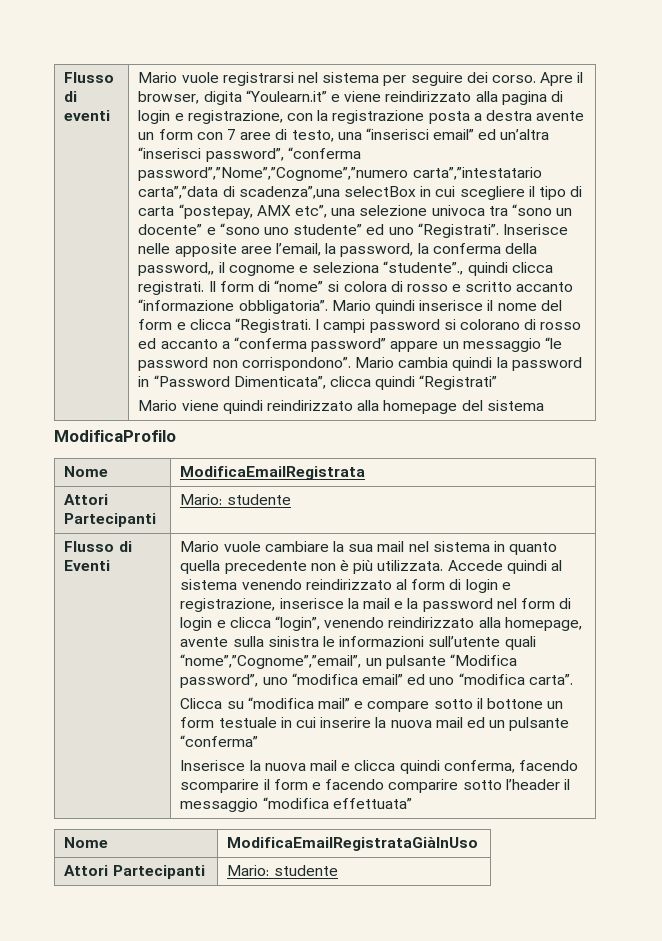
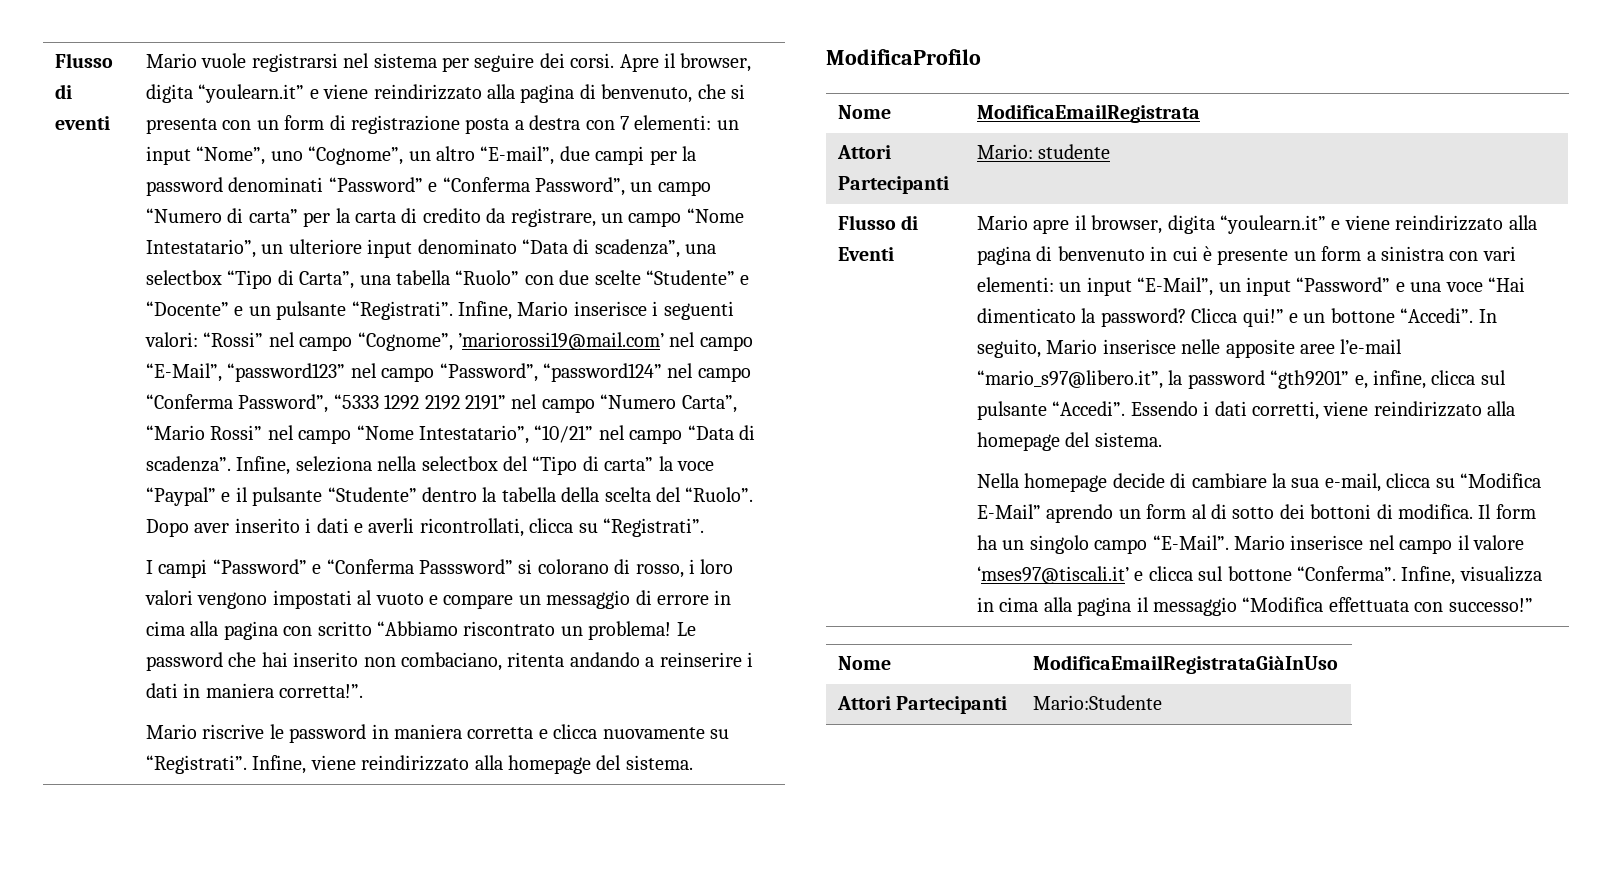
- Mario vuole registrarsi nel sistema per seguire dei corso.
+ Mario vuole registrarsi nel sistema per seguire dei corsi.
- Apre il browser, digita “Youlearn.it” e viene reindirizzato alla pagina di login e registrazione, con la registrazione posta a destra avente un form con 7 aree di testo, una “inserisci email” ed un’altra “inserisci password”, “conferma password”,”Nome”,”Cognome”,”numero carta”,”intestatario carta”,”data di scadenza”,una selectBox in cui scegliere il tipo di carta “postepay, AMX etc”, una selezione univoca tra “sono un docente” e “sono uno studente” ed uno “Registrati”. Inserisce nelle apposite aree l’email, la password, la conferma della password,, il cognome e seleziona “studente”., quindi clicca registrati. Il form di “nome” si colora di rosso e scritto accanto “informazione obbligatoria”. Mario quindi inserisce il nome del form e clicca “Registrati. I campi password si colorano di rosso ed accanto a “conferma password” appare un messaggio “le password non corrispondono”. Mario cambia quindi la password in “Password Dimenticata”, clicca quindi “Registrati”
- Mario viene quindi reindirizzato alla homepage del sistema
+ Apre il browser, digita “youlearn.it” e viene reindirizzato alla pagina di benvenuto, che si presenta con un form di registrazione posta a destra con 7 elementi: un input “Nome”, uno “Cognome”, un altro “E-mail”, due campi per la password denominati “Password” e “Conferma Password”, un campo “Numero di carta” per la carta di credito da registrare, un campo “Nome Intestatario”, un ulteriore input denominato “Data di scadenza”, una selectbox “Tipo di Carta”, una tabella “Ruolo” con due scelte “Studente” e “Docente” e un pulsante “Registrati”. Infine, Mario inserisce i seguenti valori: “Rossi” nel campo “Cognome”, ’mariorossi19@mail.com’ nel campo “E-Mail”, “password123” nel campo “Password”, “password124” nel campo “Conferma Password”, “5333 1292 2192 2191” nel campo “Numero Carta”, “Mario Rossi” nel campo “Nome Intestatario”, “10/21” nel campo “Data di scadenza”. Infine, seleziona nella selectbox del “Tipo di carta” la voce “Paypal” e il pulsante “Studente” dentro la tabella della scelta del “Ruolo”. Dopo aver inserito i dati e averli ricontrollati, clicca su “Registrati”.
+ I campi “Password” e “Conferma Passsword” si colorano di rosso, i loro valori vengono impostati al vuoto e compare un messaggio di errore in cima alla pagina con scritto “Abbiamo riscontrato un problema! Le password che hai inserito non combaciano, ritenta andando a reinserire i dati in maniera corretta!”.
+ Mario riscrive le password in maniera corretta e clicca nuovamente su “Registrati”. Infine, viene reindirizzato alla homepage del sistema.
- Mario vuole cambiare la sua mail nel sistema in quanto quella precedente non è più utilizzata. Accede quindi al sistema venendo reindirizzato al form di login e registrazione, inserisce la mail e la password nel form di login e clicca “login”, venendo reindirizzato alla homepage, avente sulla sinistra le informazioni sull’utente quali “nome”,”Cognome”,”email”, un pulsante “Modifica password”, uno “modifica email” ed uno “modifica carta”.
- Clicca su “modifica mail” e compare sotto il bottone un form testuale in cui inserire la nuova mail ed un pulsante “conferma”
- Inserisce la nuova mail e clicca quindi conferma, facendo scomparire il form e facendo comparire sotto l’header il messaggio “modifica effettuata”
+ Mario apre il browser, digita “youlearn.it” e viene reindirizzato alla pagina di benvenuto in cui è presente un form a sinistra con vari elementi: un input “E-Mail”, un input “Password” e una voce “Hai dimenticato la password? Clicca qui!” e un bottone “Accedi”. In seguito, Mario inserisce nelle apposite aree l’e-mail “mario_s97@libero.it”, la password “gth9201” e, infine, clicca sul pulsante “Accedi”. Essendo i dati corretti, viene reindirizzato alla homepage del sistema.
+ Nella homepage decide di cambiare la sua e-mail, clicca su “Modifica E-Mail” aprendo un form al di sotto dei bottoni di modifica. Il form ha un singolo campo “E-Mail”. Mario inserisce nel campo il valore ‘mses97@tiscali.it’ e clicca sul bottone “Conferma”. Infine, visualizza in cima alla pagina il messaggio “Modifica effettuata con successo!”
  Nome | ModificaEmailRegistrataGiàInUso
- Attori Partecipanti | Mario: studente
+ Attori Partecipanti | Mario:Studente

